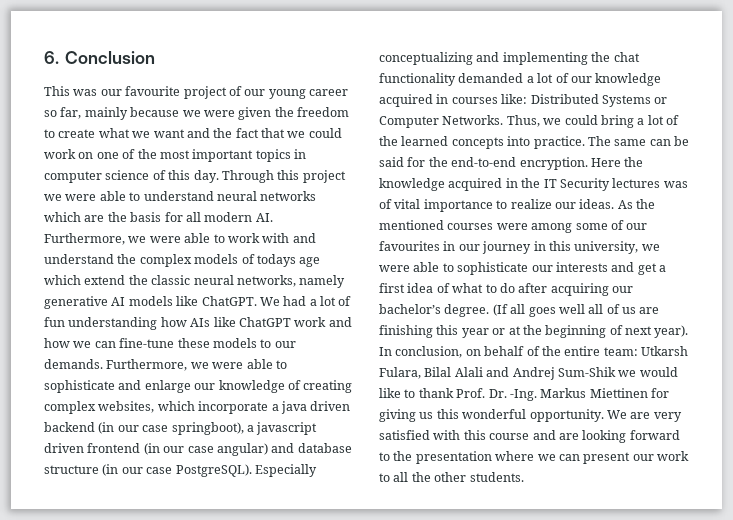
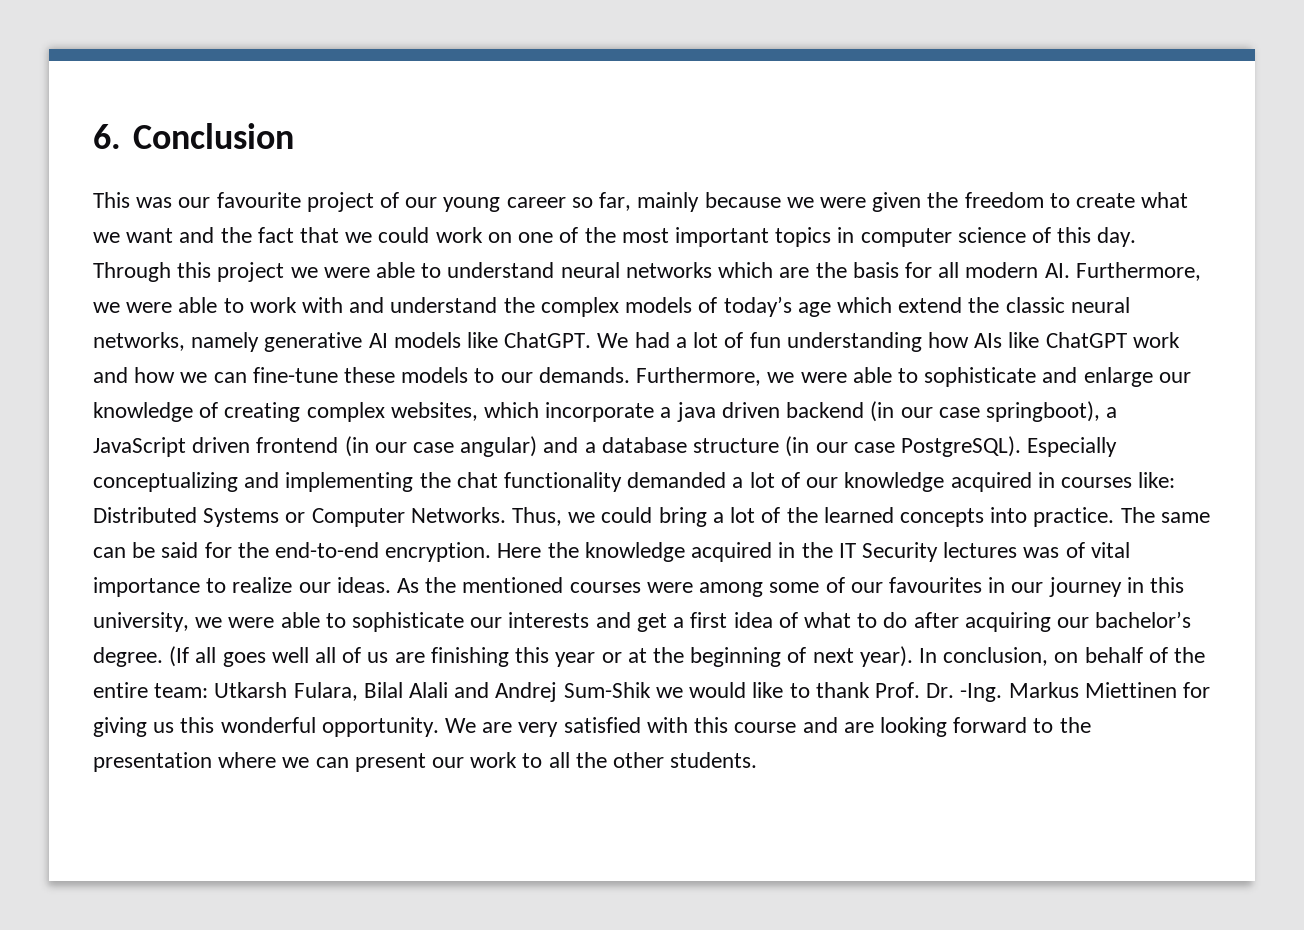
- Through this project we were able to understand neural networks which are the basis for all modern AI. Furthermore, we were able to work with and understand the complex models of todays age which extend the classic neural networks, namely generative AI models like ChatGPT.
+ Through this project we were able to understand neural networks which are the basis for all modern AI. Furthermore, we were able to work with and understand the complex models of today’s age which extend the classic neural networks, namely generative AI models like ChatGPT.
- Furthermore, we were able to sophisticate and enlarge our knowledge of creating complex websites, which incorporate a java driven backend (in our case springboot), a javascript driven frontend (in our case angular) and database structure (in our case PostgreSQL).
+ Furthermore, we were able to sophisticate and enlarge our knowledge of creating complex websites, which incorporate a java driven backend (in our case springboot), a JavaScript driven frontend (in our case angular) and a database structure (in our case PostgreSQL).

